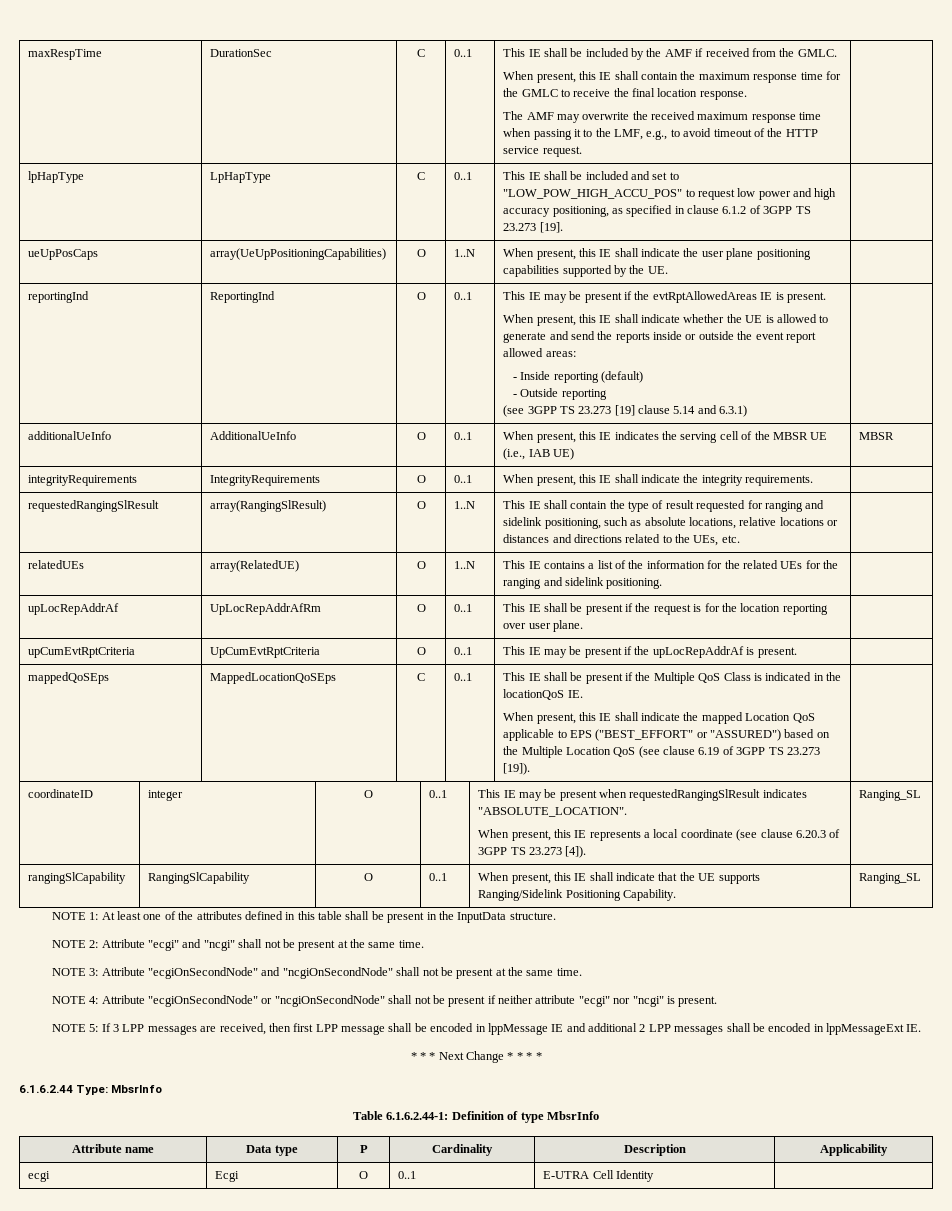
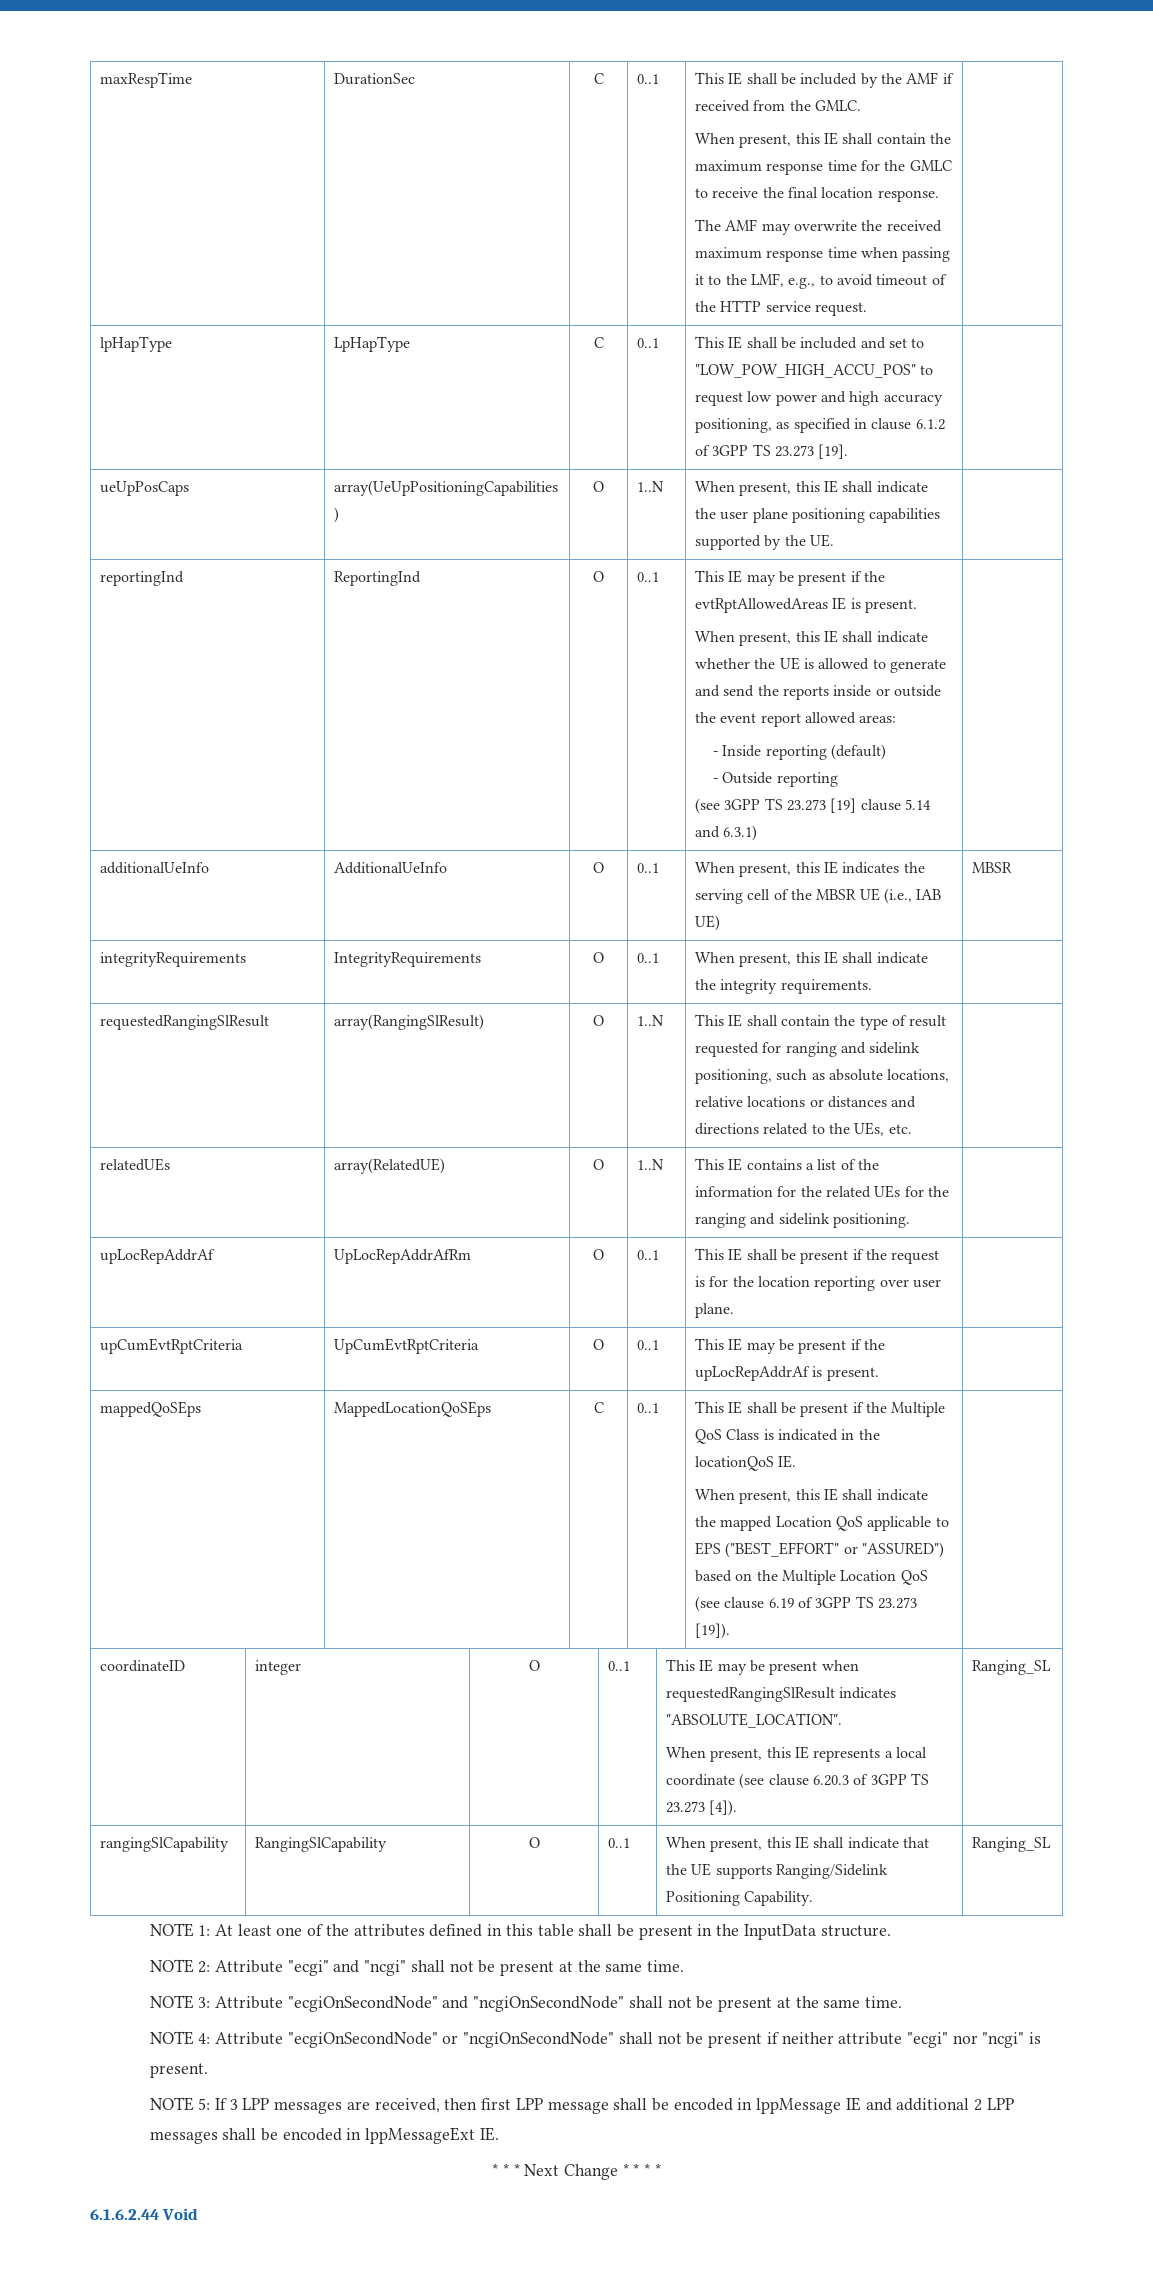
- 6.1.6.2.44 Type: MbsrInfo
- Table 6.1.6.2.44-1: Definition of type MbsrInfo
- Attribute name | Data type | P | Cardinality | Description | Applicability
- ecgi | Ecgi | O | 0..1 | E-UTRA Cell Identity |
+ 6.1.6.2.44 Void

